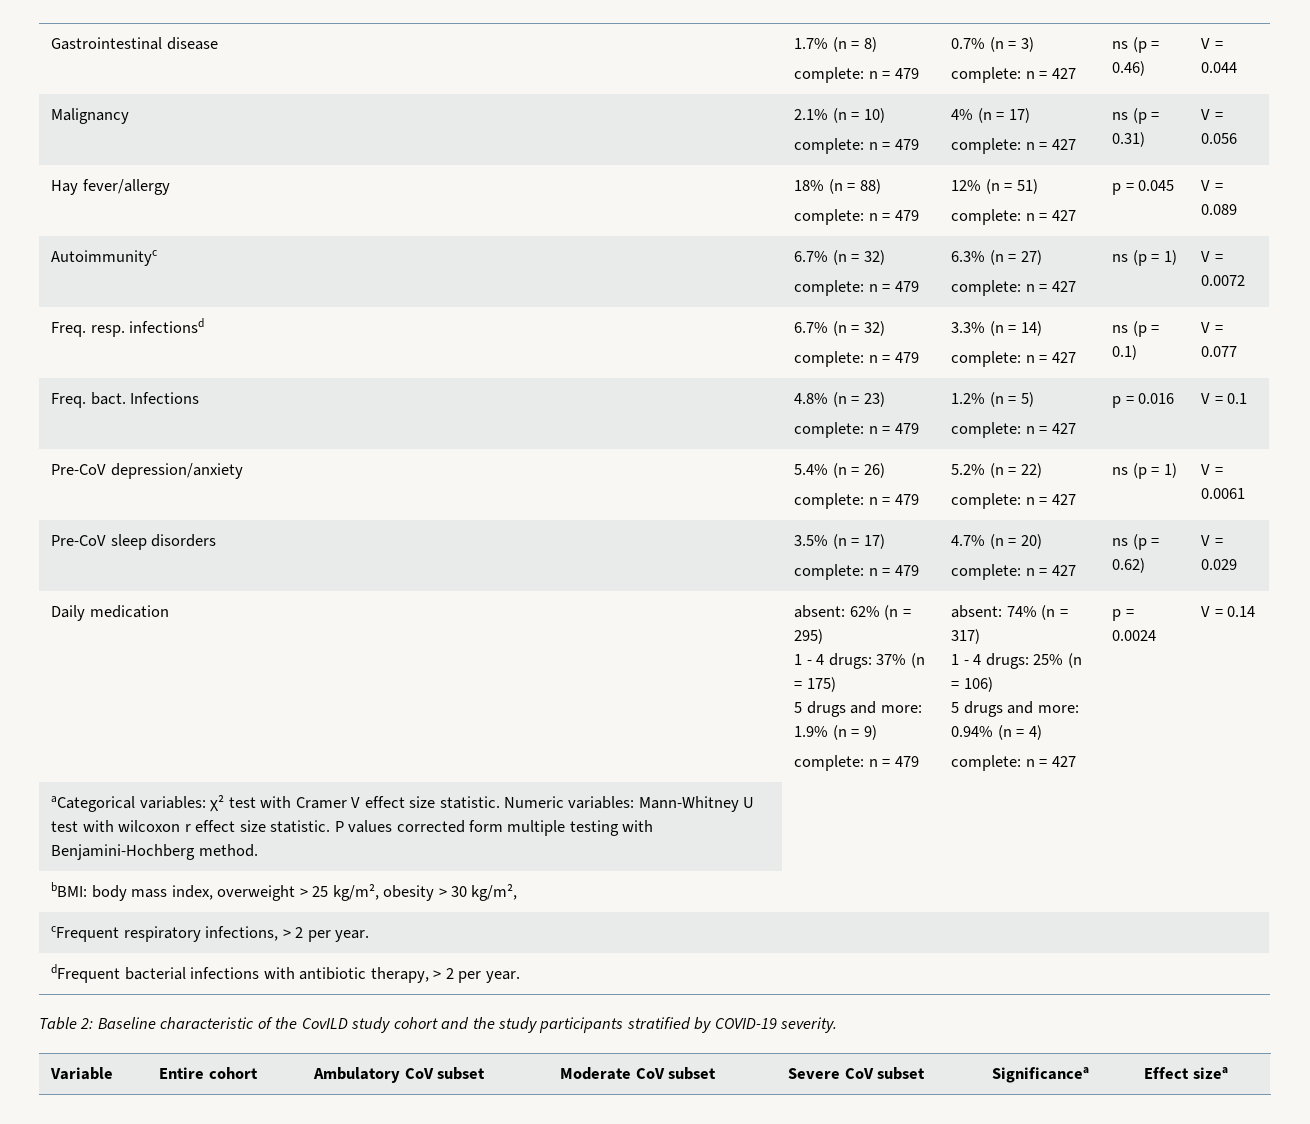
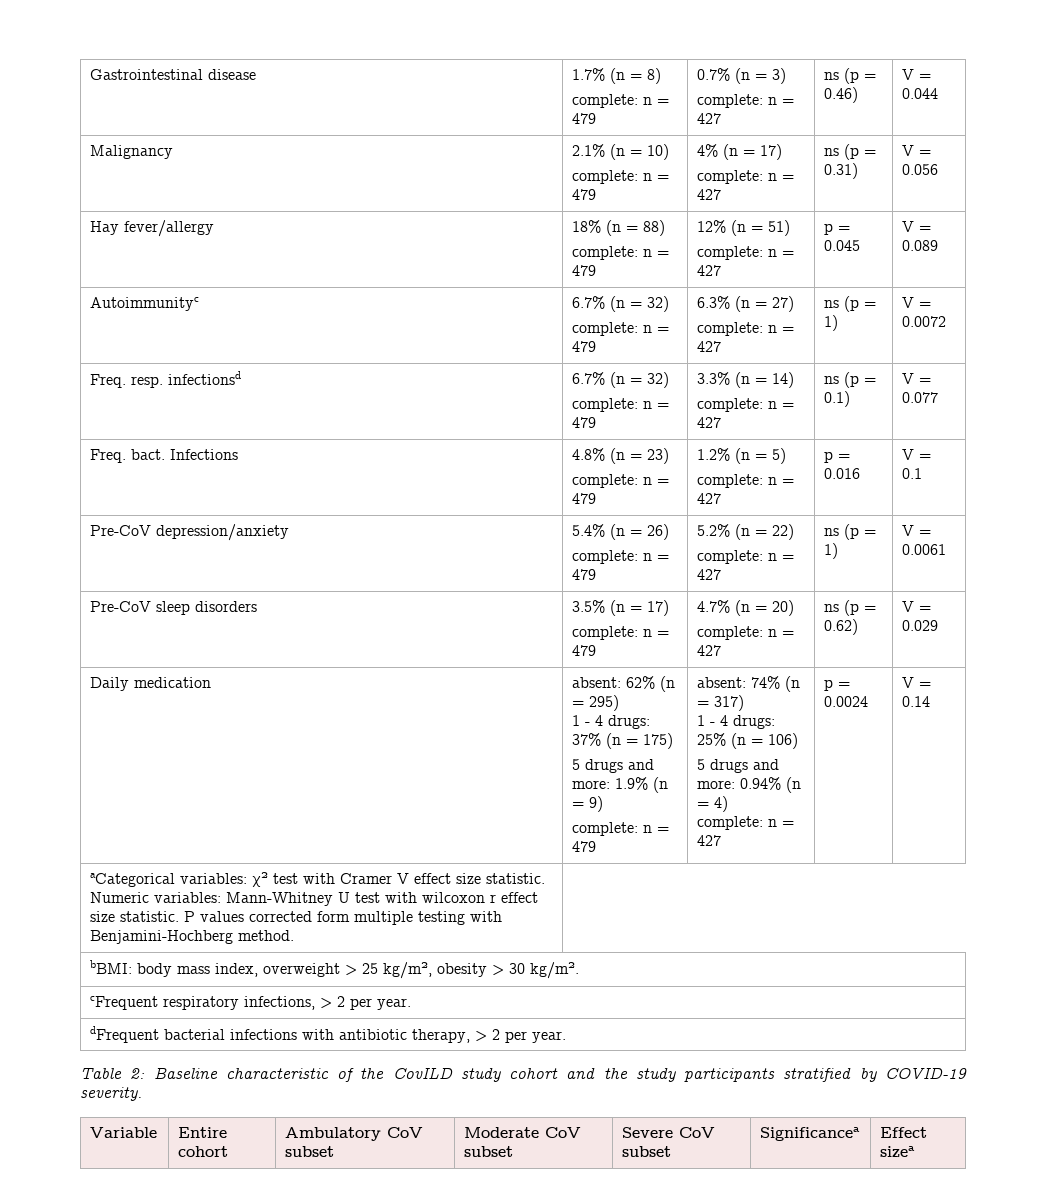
- bBMI: body mass index, overweight > 25 kg/m², obesity > 30 kg/m²,
+ bBMI: body mass index, overweight > 25 kg/m², obesity > 30 kg/m².

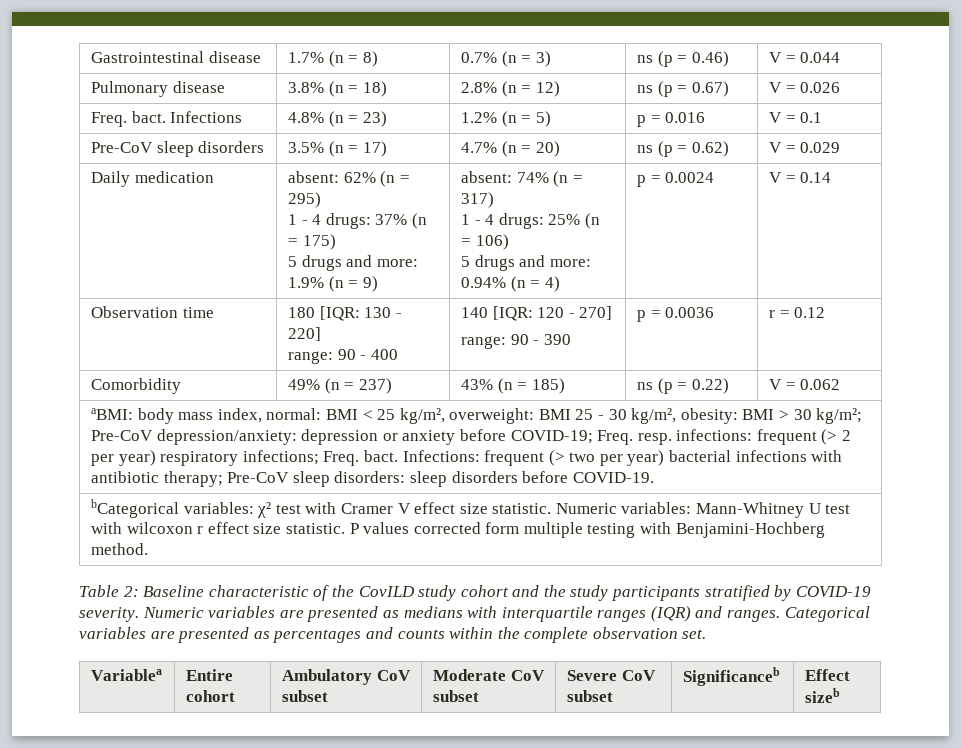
- Gastrointestinal disease | 1.7% (n = 8)
- complete: n = 479 | 0.7% (n = 3)
- complete: n = 427 | ns (p = 0.46) | V = 0.044
+ Gastrointestinal disease | 1.7% (n = 8) | 0.7% (n = 3) | ns (p = 0.46) | V = 0.044
- Malignancy | 2.1% (n = 10)
- complete: n = 479 | 4% (n = 17)
- complete: n = 427 | ns (p = 0.31) | V = 0.056
- Hay fever/allergy | 18% (n = 88)
- complete: n = 479 | 12% (n = 51)
- complete: n = 427 | p = 0.045 | V = 0.089
- Autoimmunityc | 6.7% (n = 32)
- complete: n = 479 | 6.3% (n = 27)
- complete: n = 427 | ns (p = 1) | V = 0.0072
- Freq. resp. infectionsd | 6.7% (n = 32)
- complete: n = 479 | 3.3% (n = 14)
- complete: n = 427 | ns (p = 0.1) | V = 0.077
+ Pulmonary disease | 3.8% (n = 18) | 2.8% (n = 12) | ns (p = 0.67) | V = 0.026
- Freq. bact. Infections | 4.8% (n = 23)
- complete: n = 479 | 1.2% (n = 5)
- complete: n = 427 | p = 0.016 | V = 0.1
+ Freq. bact. Infections | 4.8% (n = 23) | 1.2% (n = 5) | p = 0.016 | V = 0.1
- Pre-CoV depression/anxiety | 5.4% (n = 26)
- complete: n = 479 | 5.2% (n = 22)
- complete: n = 427 | ns (p = 1) | V = 0.0061
- Pre-CoV sleep disorders | 3.5% (n = 17)
- complete: n = 479 | 4.7% (n = 20)
- complete: n = 427 | ns (p = 0.62) | V = 0.029
+ Pre-CoV sleep disorders | 3.5% (n = 17) | 4.7% (n = 20) | ns (p = 0.62) | V = 0.029
  5 drugs and more: 1.9% (n = 9)
- complete: n = 479
  5 drugs and more: 0.94% (n = 4)
- complete: n = 427
- aCategorical variables: χ² test with Cramer V effect size statistic. Numeric variables: Mann-Whitney U test with wilcoxon r effect size statistic. P values corrected form multiple testing with Benjamini-Hochberg method.
+ Observation time | 180 [IQR: 130 - 220]
+ range: 90 - 400 | 140 [IQR: 120 - 270]
+ range: 90 - 390 | p = 0.0036 | r = 0.12
+ Comorbidity | 49% (n = 237) | 43% (n = 185) | ns (p = 0.22) | V = 0.062
+ aBMI: body mass index, normal: BMI < 25 kg/m², overweight: BMI 25 - 30 kg/m², obesity: BMI > 30 kg/m²; Pre-CoV depression/anxiety: depression or anxiety before COVID-19; Freq. resp. infections: frequent (> 2 per year) respiratory infections; Freq. bact. Infections: frequent (> two per year) bacterial infections with antibiotic therapy; Pre-CoV sleep disorders: sleep disorders before COVID-19.
+ bCategorical variables: χ² test with Cramer V effect size statistic. Numeric variables: Mann-Whitney U test with wilcoxon r effect size statistic. P values corrected form multiple testing with Benjamini-Hochberg method.
- bBMI: body mass index, overweight > 25 kg/m², obesity > 30 kg/m².
- cFrequent respiratory infections, > 2 per year.
- dFrequent bacterial infections with antibiotic therapy, > 2 per year.
- Table 2: Baseline characteristic of the CovILD study cohort and the study participants stratified by COVID-19 severity.
- Variable | Entire cohort | Ambulatory CoV subset | Moderate CoV subset | Severe CoV subset | Significancea | Effect sizea
+ Table 2: Baseline characteristic of the CovILD study cohort and the study participants stratified by COVID-19 severity. Numeric variables are presented as medians with interquartile ranges (IQR) and ranges. Categorical variables are presented as percentages and counts within the complete observation set.
+ Variablea | Entire cohort | Ambulatory CoV subset | Moderate CoV subset | Severe CoV subset | Significanceb | Effect sizeb

